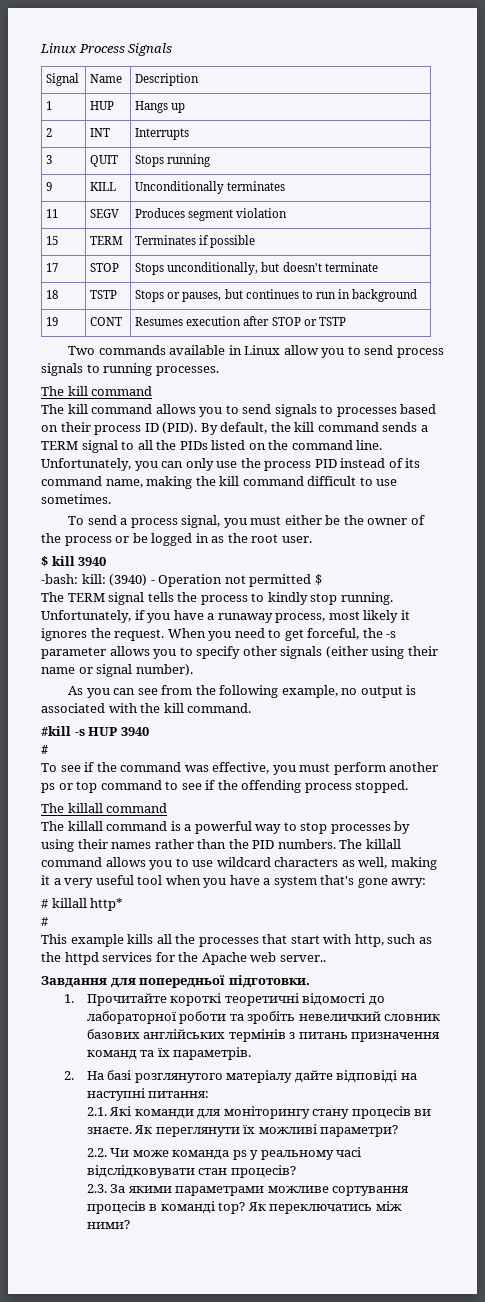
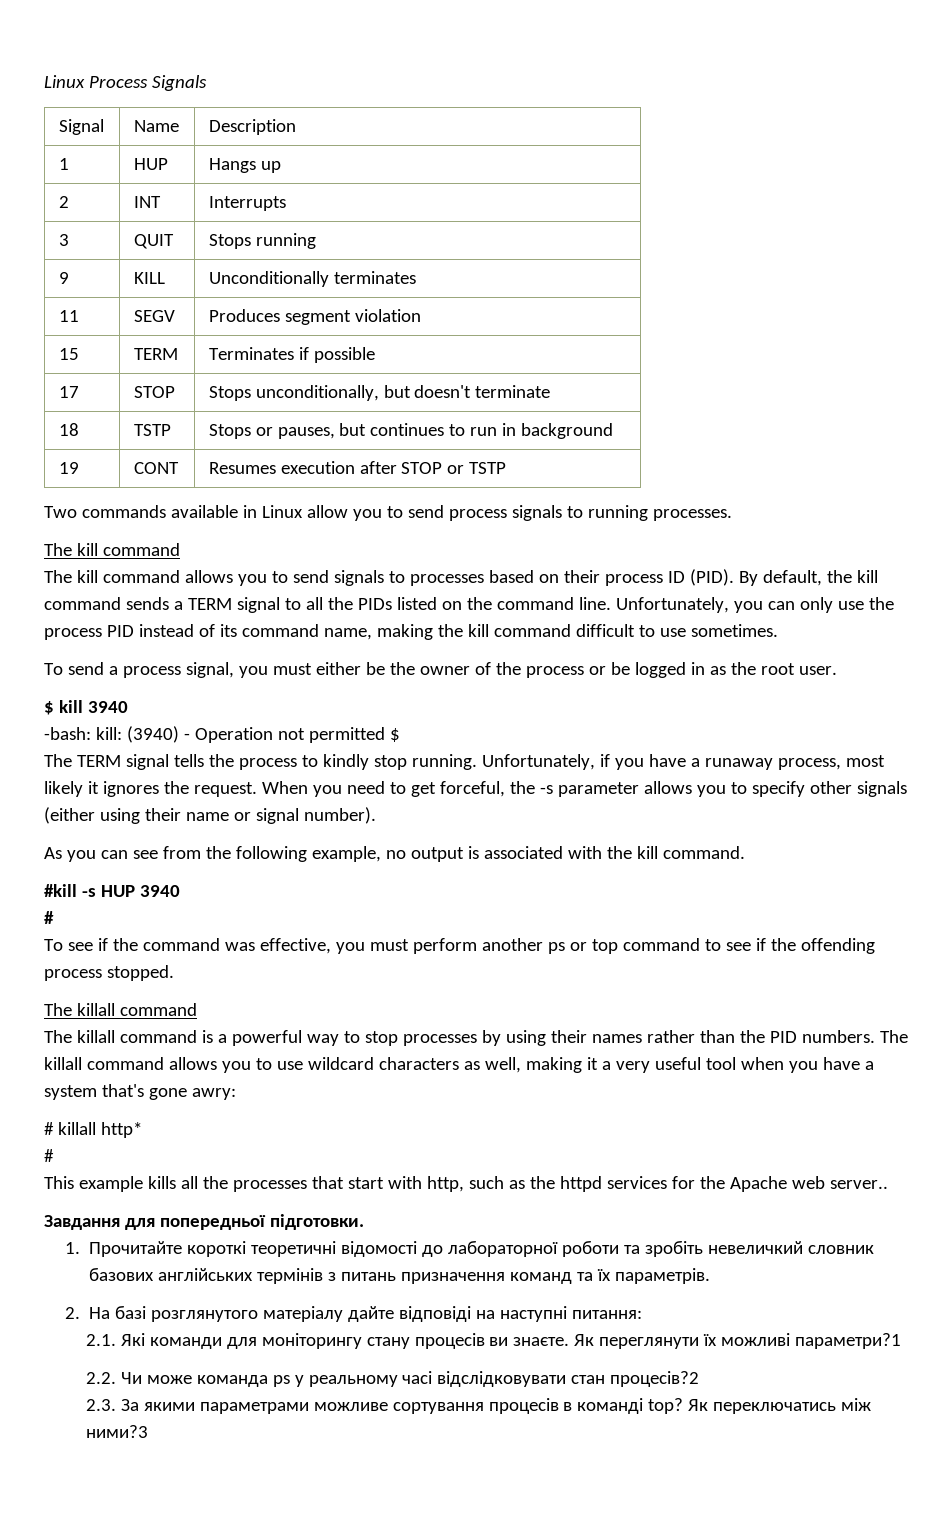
- Як переглянути їх можливі параметри?
+ Як переглянути їх можливі параметри?1
- 2.2. Чи може команда ps у реальному часі відслідковувати стан процесів?
+ 2.2. Чи може команда ps у реальному часі відслідковувати стан процесів?2
- Як переключатись між ними?
+ Як переключатись між ними?3

